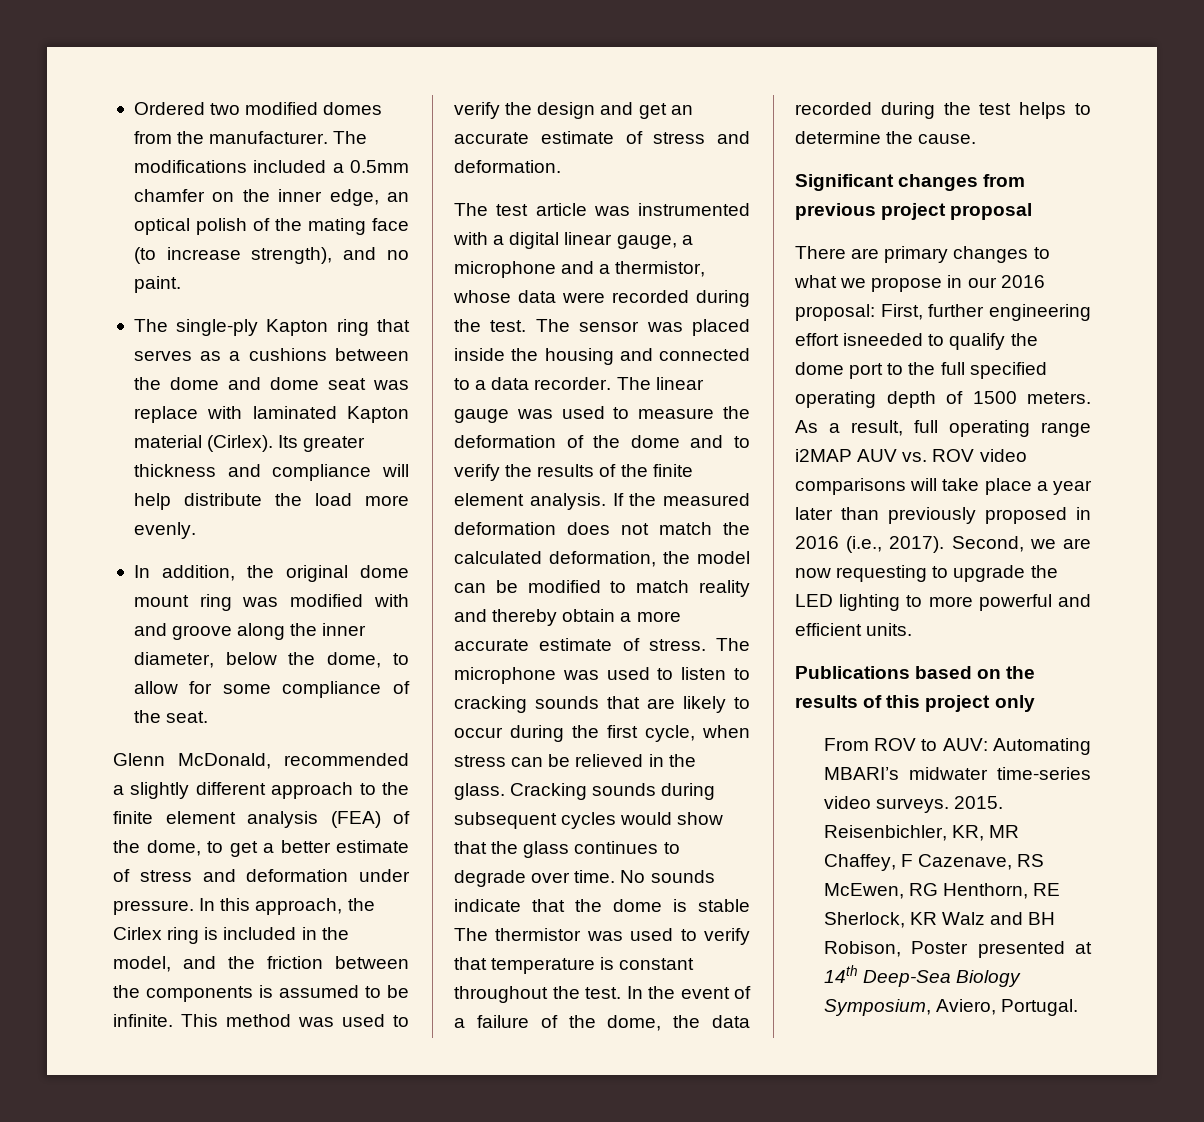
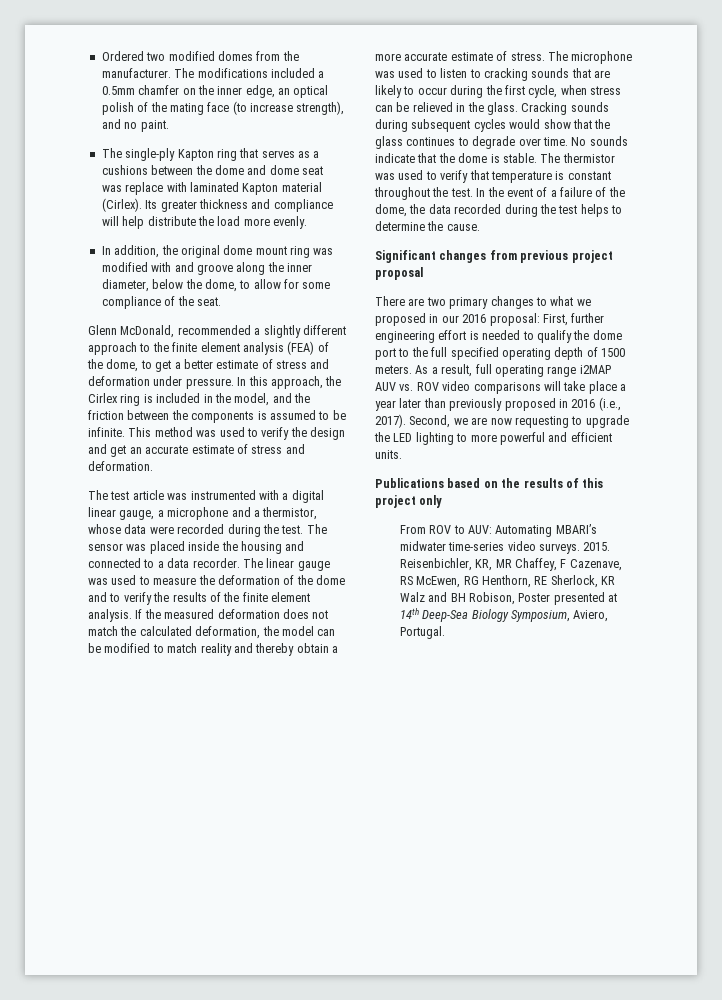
- No sounds indicate that the dome is stable The thermistor was used to verify that temperature is constant throughout the test.
+ No sounds indicate that the dome is stable. The thermistor was used to verify that temperature is constant throughout the test.
- There are primary changes to what we propose in our 2016 proposal: First, further engineering effort isneeded to qualify the dome port to the full specified operating depth of 1500 meters.
+ There are two primary changes to what we proposed in our 2016 proposal: First, further engineering effort is needed to qualify the dome port to the full specified operating depth of 1500 meters.

